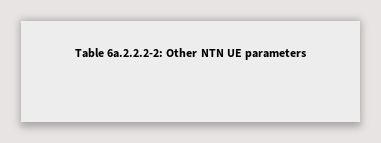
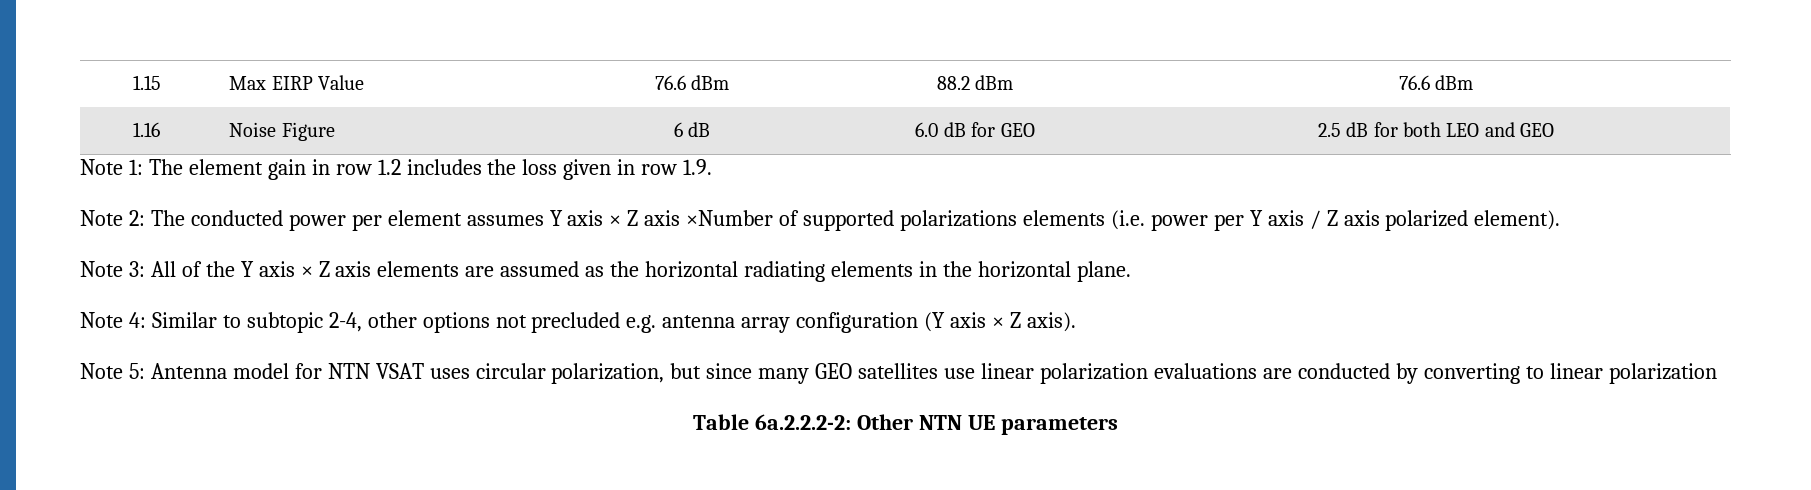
+ 1.15 | Max EIRP Value | 76.6 dBm | 88.2 dBm | 76.6 dBm
+ 1.16 | Noise Figure | 6 dB | 6.0 dB for GEO | 2.5 dB for both LEO and GEO
+ Note 1: The element gain in row 1.2 includes the loss given in row 1.9.
+ Note 2: The conducted power per element assumes Y axis × Z axis ×Number of supported polarizations elements (i.e. power per Y axis / Z axis polarized element).
+ Note 3: All of the Y axis × Z axis elements are assumed as the horizontal radiating elements in the horizontal plane.
+ Note 4: Similar to subtopic 2-4, other options not precluded e.g. antenna array configuration (Y axis × Z axis).
+ Note 5: Antenna model for NTN VSAT uses circular polarization, but since many GEO satellites use linear polarization evaluations are conducted by converting to linear polarization

